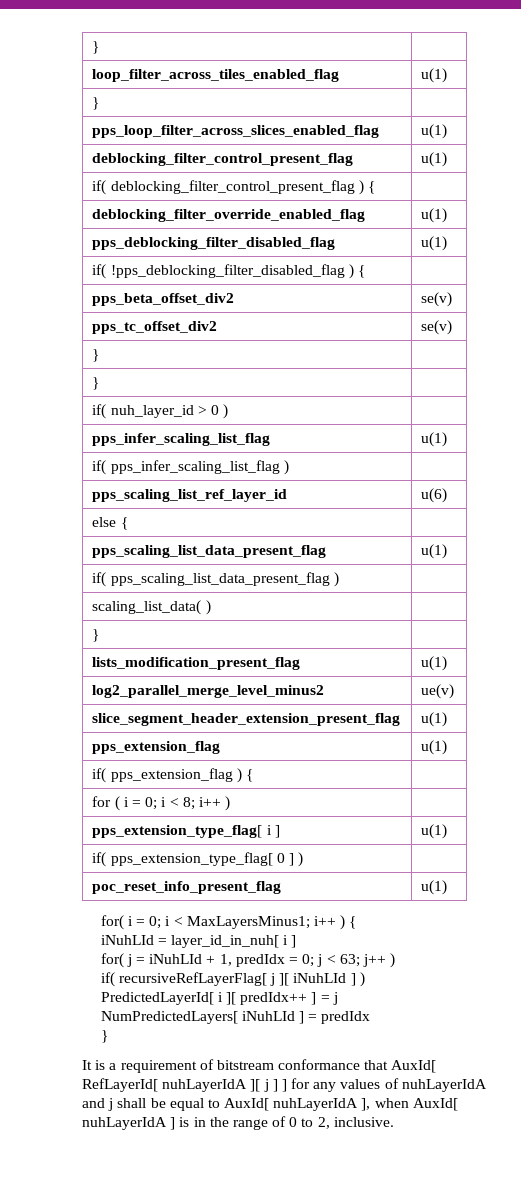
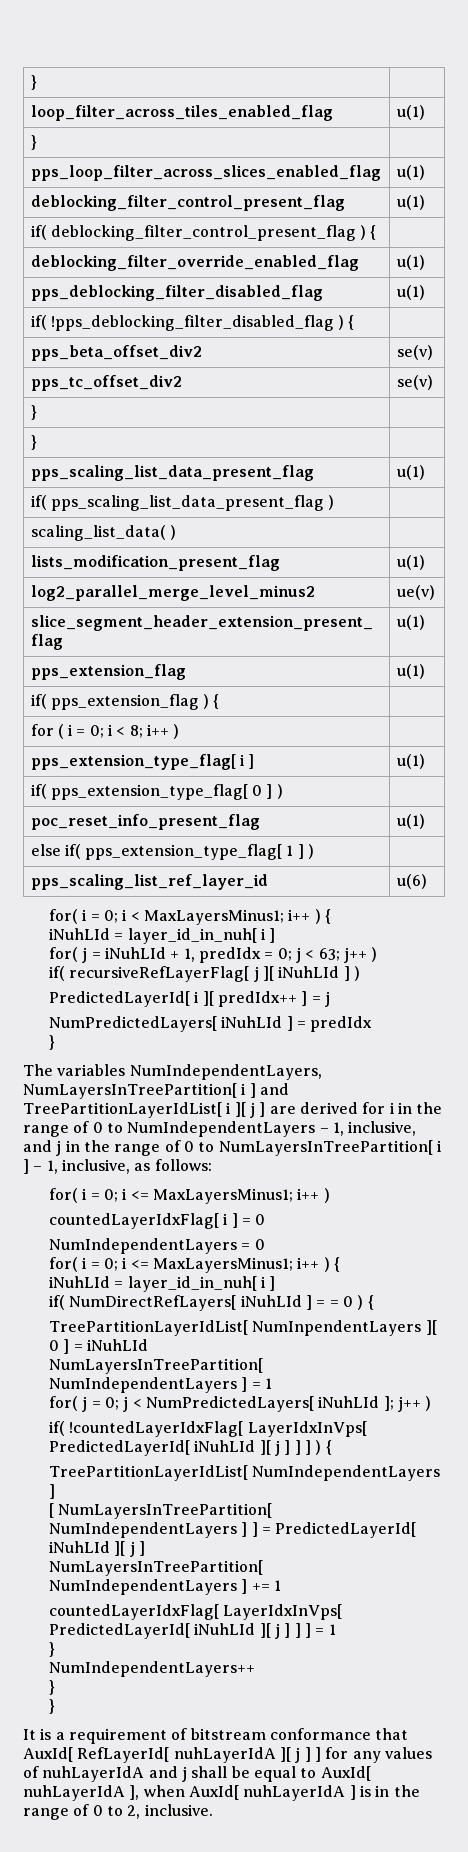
- if( nuh_layer_id > 0 ) |
- pps_infer_scaling_list_flag | u(1)
- if( pps_infer_scaling_list_flag ) |
- pps_scaling_list_ref_layer_id | u(6)
- else { |
  scaling_list_data( ) |
- } |
+ else if( pps_extension_type_flag[ 1 ] ) |
+ pps_scaling_list_ref_layer_id | u(6)
+ The variables NumIndependentLayers, NumLayersInTreePartition[ i ] and TreePartitionLayerIdList[ i ][ j ] are derived for i in the range of 0 to NumIndependentLayers – 1, inclusive, and j in the range of 0 to NumLayersInTreePartition[ i ] – 1, inclusive, as follows:
+ for( i = 0; i <= MaxLayersMinus1; i++ )
+ countedLayerIdxFlag[ i ] = 0
+ NumIndependentLayers = 0
+ for( i = 0; i <= MaxLayersMinus1; i++ ) {
+ iNuhLId = layer_id_in_nuh[ i ]
+ if( NumDirectRefLayers[ iNuhLId ] = = 0 ) {
+ TreePartitionLayerIdList[ NumInpendentLayers ][ 0 ] = iNuhLId
+ NumLayersInTreePartition[ NumIndependentLayers ] = 1
+ for( j = 0; j < NumPredictedLayers[ iNuhLId ]; j++ )
+ if( !countedLayerIdxFlag[ LayerIdxInVps[ PredictedLayerId[ iNuhLId ][ j ] ] ] ) {
+ TreePartitionLayerIdList[ NumIndependentLayers ]
+ [ NumLayersInTreePartition[ NumIndependentLayers ] ] = PredictedLayerId[ iNuhLId ][ j ]
+ NumLayersInTreePartition[ NumIndependentLayers ] += 1
+ countedLayerIdxFlag[ LayerIdxInVps[ PredictedLayerId[ iNuhLId ][ j ] ] ] = 1
+ }
+ NumIndependentLayers++
+ }
+ }

